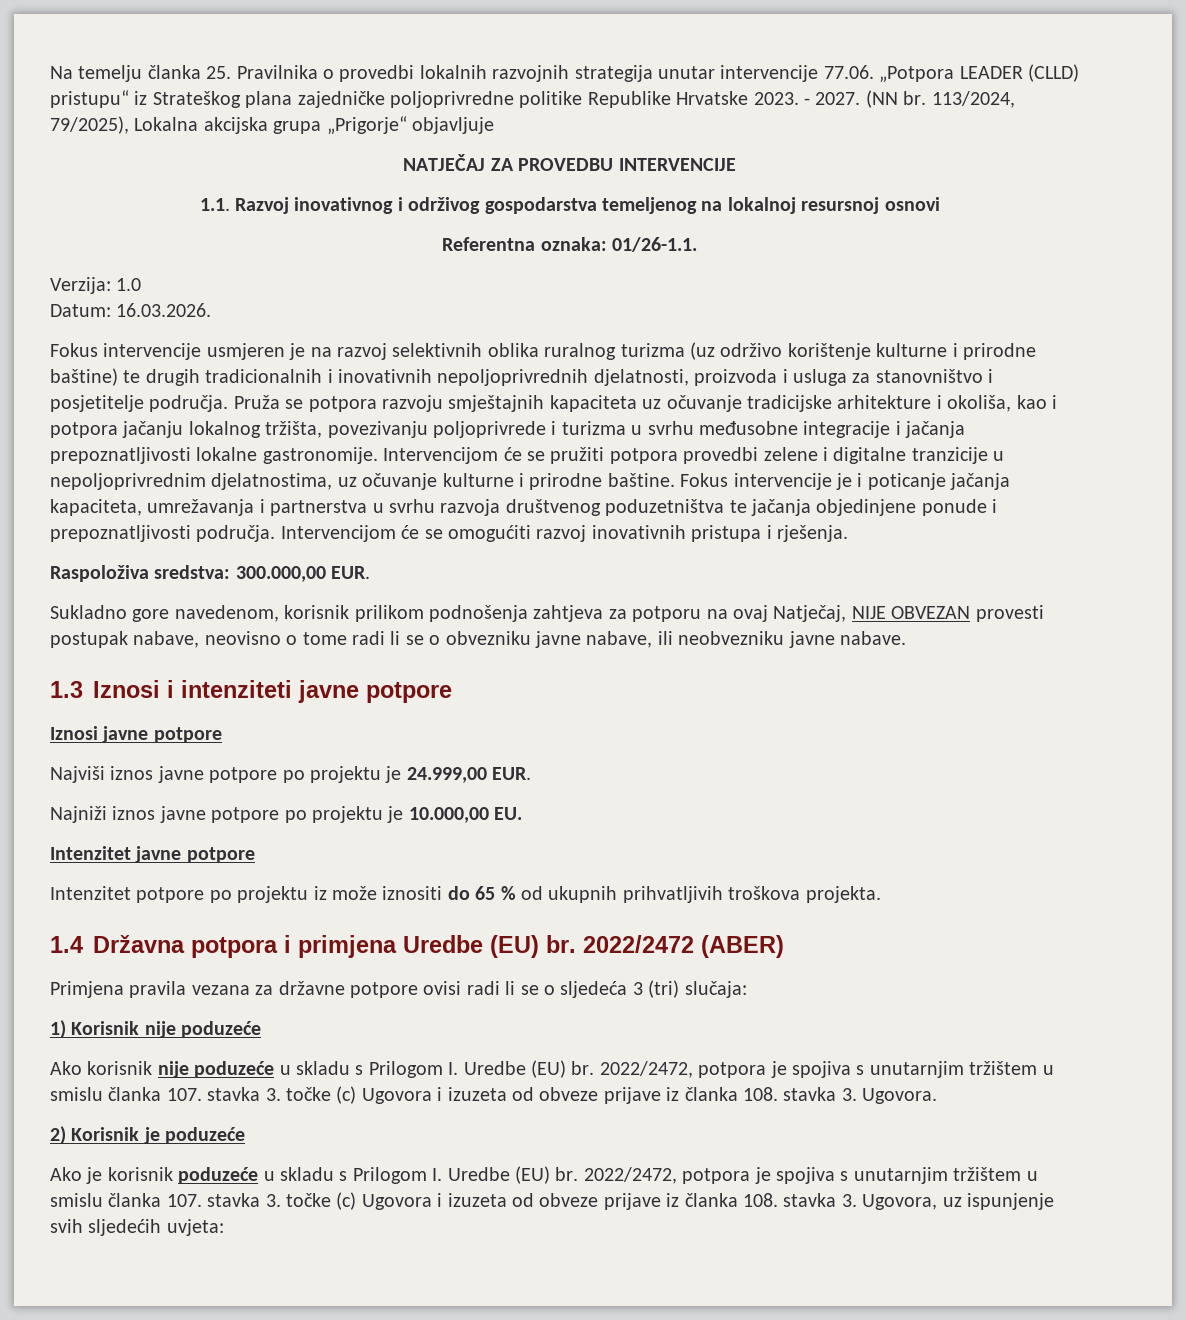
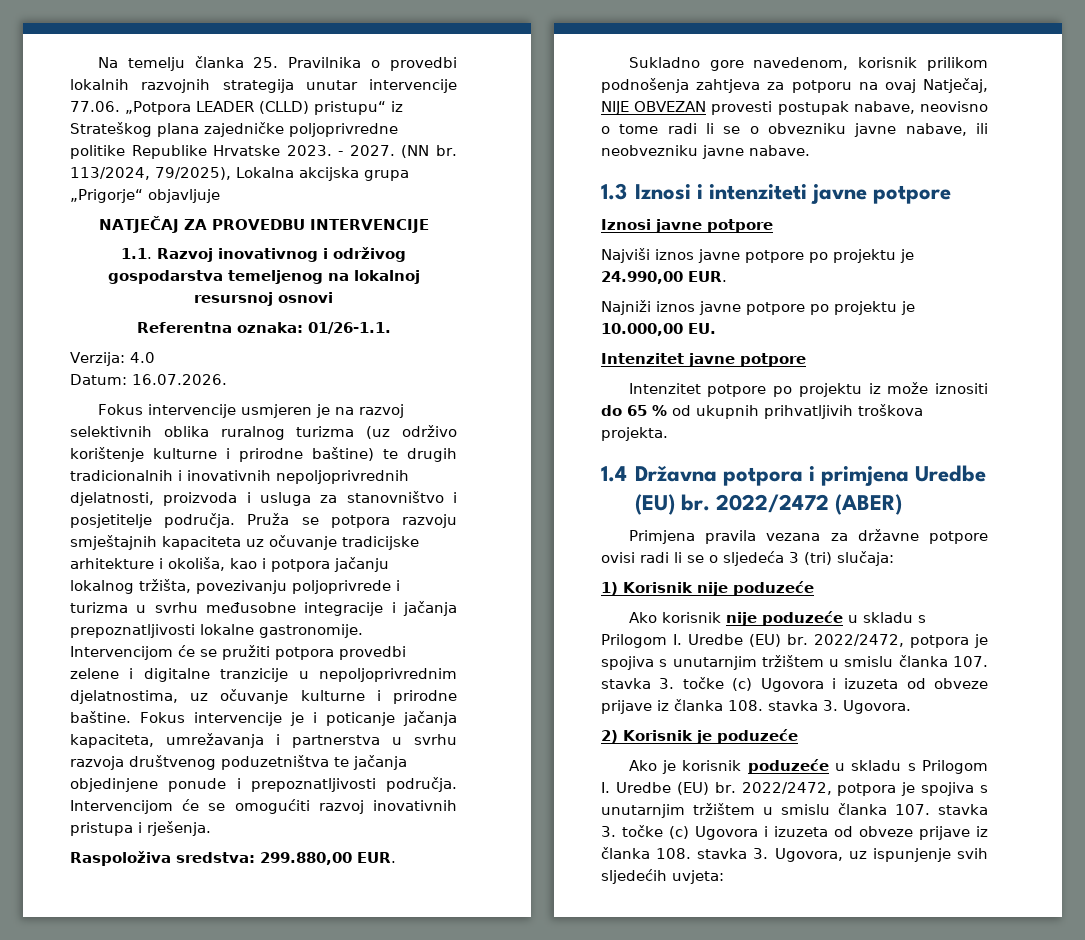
- Verzija: 1.0
+ Verzija: 4.0
- Datum: 16.03.2026.
+ Datum: 16.07.2026.
- Raspoloživa sredstva: 300.000,00 EUR.
+ Raspoloživa sredstva: 299.880,00 EUR.
- Najviši iznos javne potpore po projektu je 24.999,00 EUR.
+ Najviši iznos javne potpore po projektu je 24.990,00 EUR.

